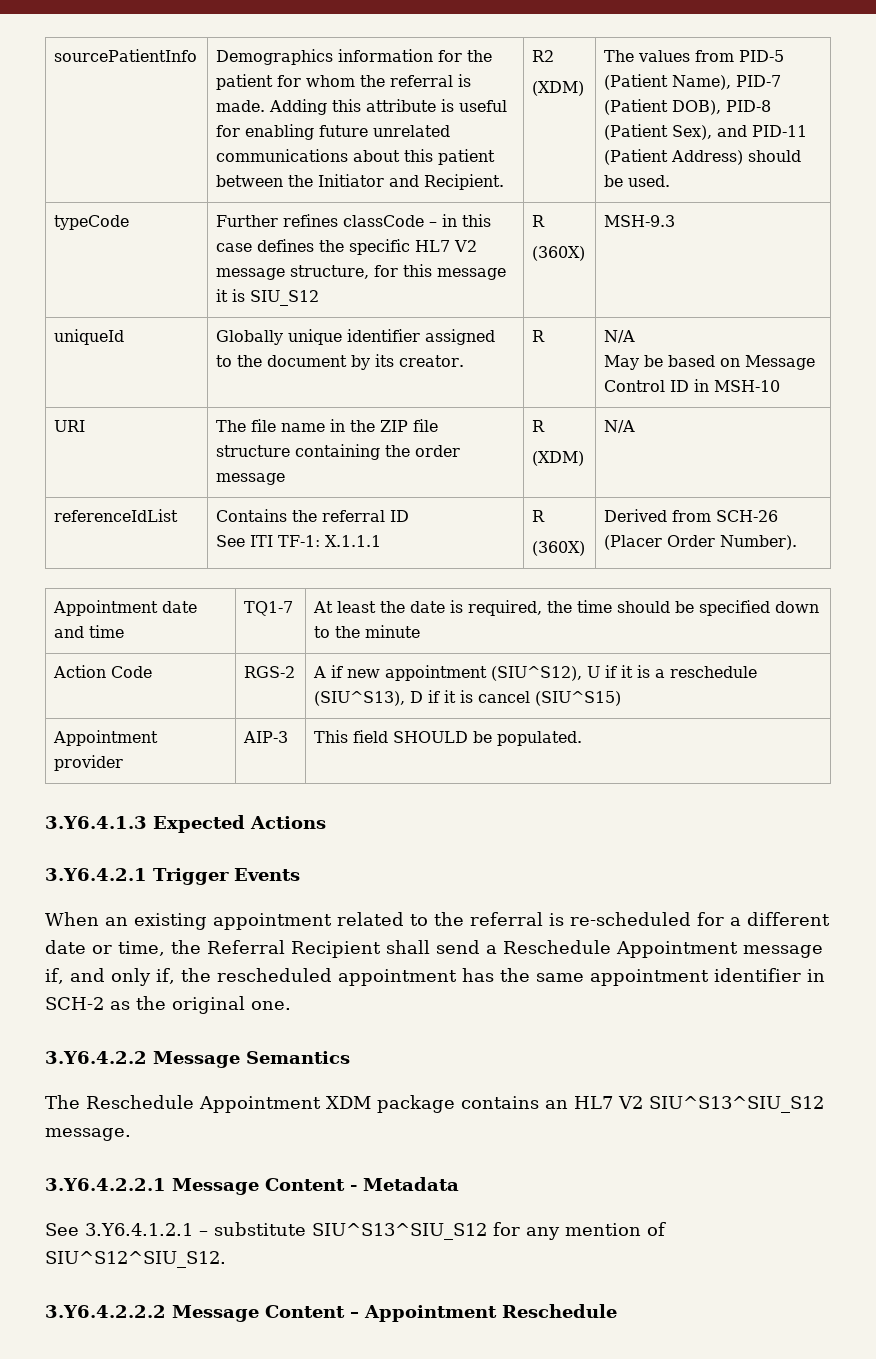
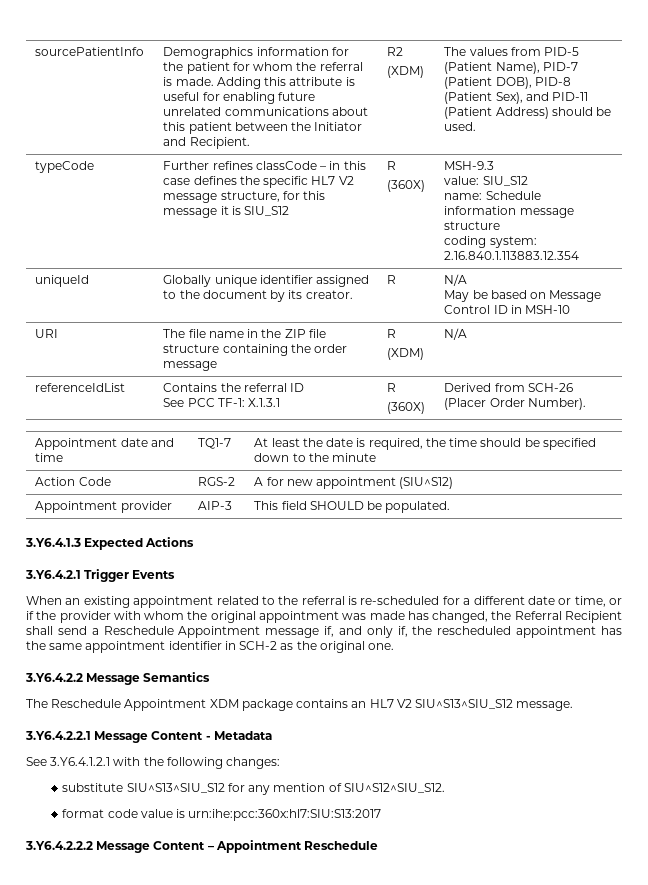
  typeCode | Further refines classCode – in this case defines the specific HL7 V2 message structure, for this message it is SIU_S12 | R
  (360X) | MSH-9.3
+ value: SIU_S12
+ name: Schedule information message structure
+ coding system: 2.16.840.1.113883.12.354
  referenceIdList | Contains the referral ID
- See ITI TF-1: X.1.1.1 | R
+ See PCC TF-1: X.1.3.1 | R
- Action Code | RGS-2 | A if new appointment (SIU^S12), U if it is a reschedule (SIU^S13), D if it is cancel (SIU^S15)
+ Action Code | RGS-2 | A for new appointment (SIU^S12)
- When an existing appointment related to the referral is re-scheduled for a different date or time, the Referral Recipient shall send a Reschedule Appointment message if, and only if, the rescheduled appointment has the same appointment identifier in SCH-2 as the original one.
+ When an existing appointment related to the referral is re-scheduled for a different date or time, or if the provider with whom the original appointment was made has changed, the Referral Recipient shall send a Reschedule Appointment message if, and only if, the rescheduled appointment has the same appointment identifier in SCH-2 as the original one.
- See 3.Y6.4.1.2.1 – substitute SIU^S13^SIU_S12 for any mention of SIU^S12^SIU_S12.
+ See 3.Y6.4.1.2.1 with the following changes:
+ substitute SIU^S13^SIU_S12 for any mention of SIU^S12^SIU_S12.
+ format code value is urn:ihe:pcc:360x:hl7:SIU:S13:2017

